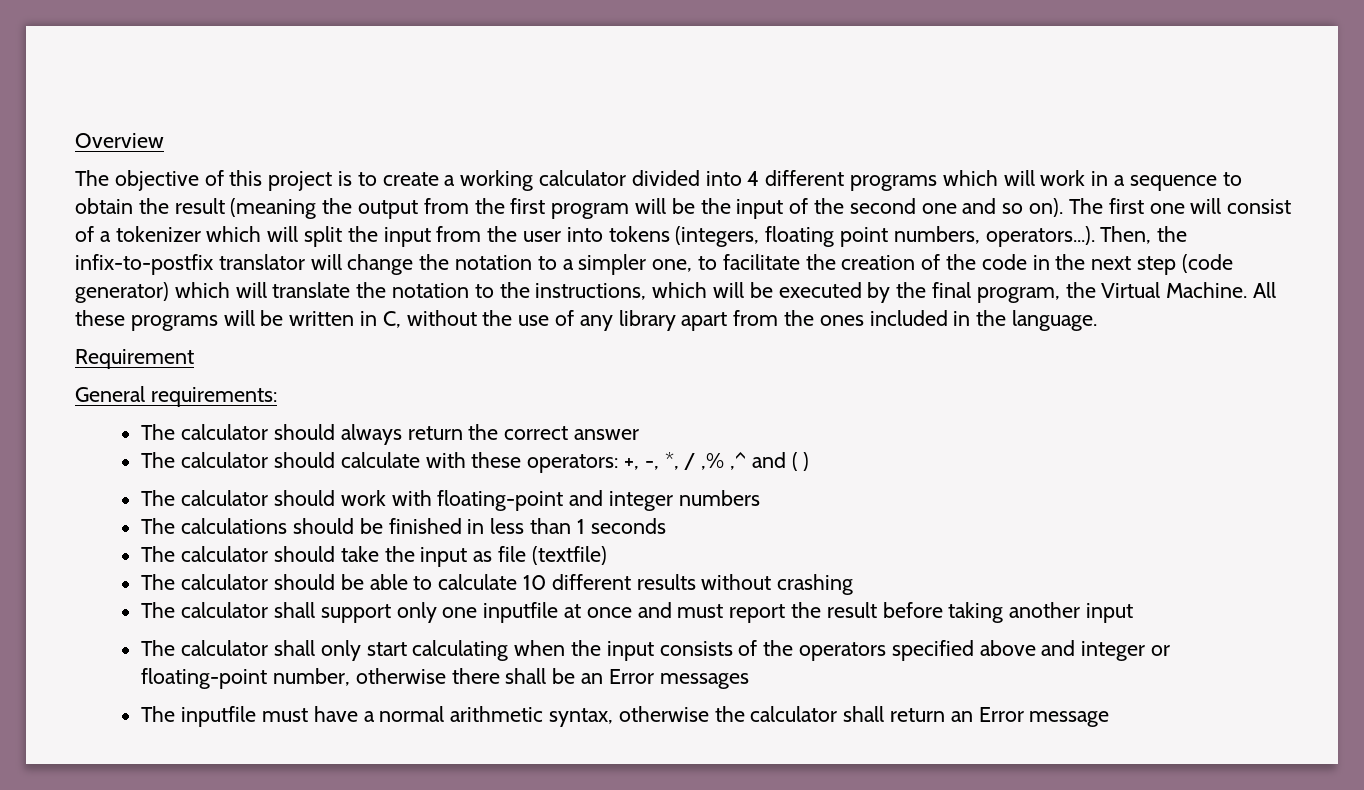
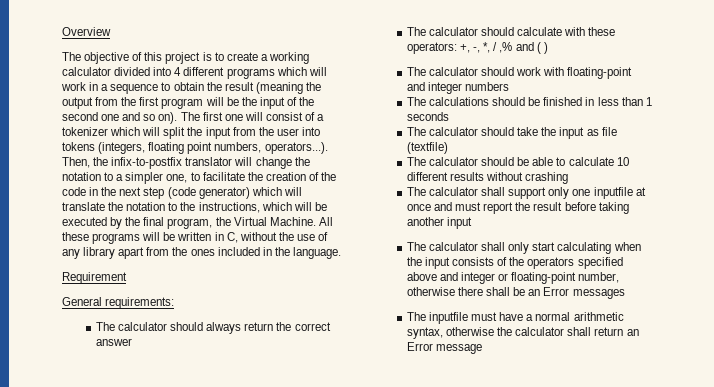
- The calculator should calculate with these operators: +, -, *, / ,% ,^ and ( )
+ The calculator should calculate with these operators: +, -, *, / ,% and ( )

